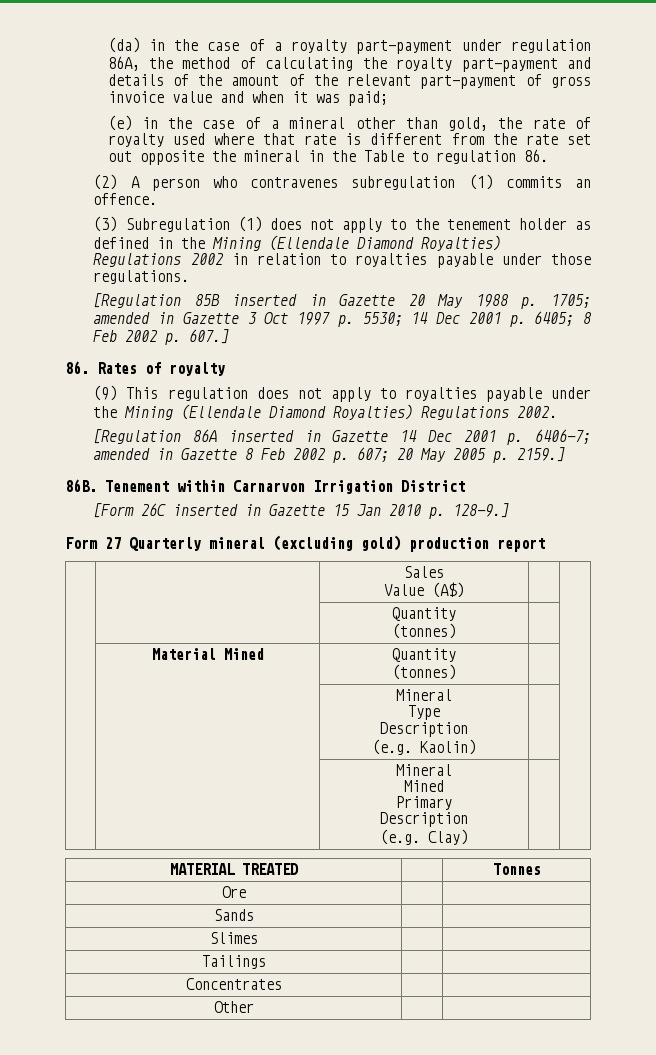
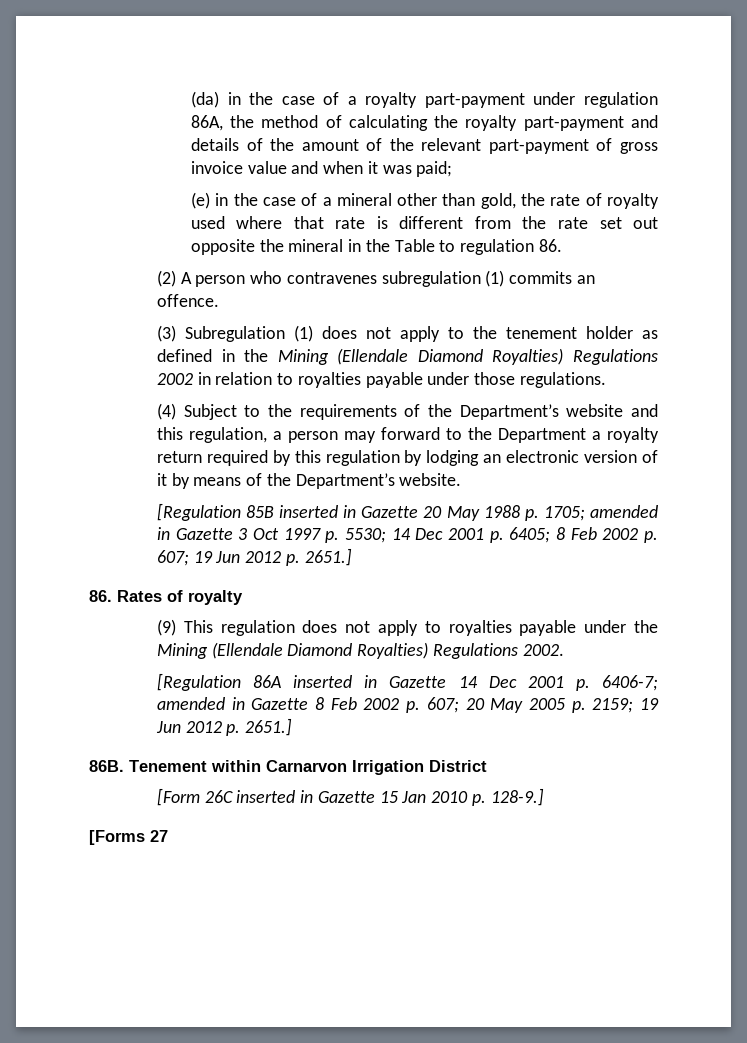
+ (4) Subject to the requirements of the Department’s website and this regulation, a person may forward to the Department a royalty return required by this regulation by lodging an electronic version of it by means of the Department’s website.
- [Regulation 85B inserted in Gazette 20 May 1988 p. 1705; amended in Gazette 3 Oct 1997 p. 5530; 14 Dec 2001 p. 6405; 8 Feb 2002 p. 607.]
+ [Regulation 85B inserted in Gazette 20 May 1988 p. 1705; amended in Gazette 3 Oct 1997 p. 5530; 14 Dec 2001 p. 6405; 8 Feb 2002 p. 607; 19 Jun 2012 p. 2651.]
- [Regulation 86A inserted in Gazette 14 Dec 2001 p. 6406-7; amended in Gazette 8 Feb 2002 p. 607; 20 May 2005 p. 2159.]
+ [Regulation 86A inserted in Gazette 14 Dec 2001 p. 6406-7; amended in Gazette 8 Feb 2002 p. 607; 20 May 2005 p. 2159; 19 Jun 2012 p. 2651.]
- Form 27 Quarterly mineral (excluding gold) production report
- | | Sales
- Value (A$) | |
- | | Quantity
- (tonnes) | |
- | Material Mined | Quantity
- (tonnes) | |
- | | Mineral
- Type
- Description
- (e.g. Kaolin) | |
- | | Mineral
- Mined
- Primary
- Description
- (e.g. Clay) | |
- MATERIAL TREATED | | Tonnes
- Ore | |
- Sands | |
- Slimes | |
- Tailings | |
- Concentrates | |
- Other | |
+ [Forms 27

